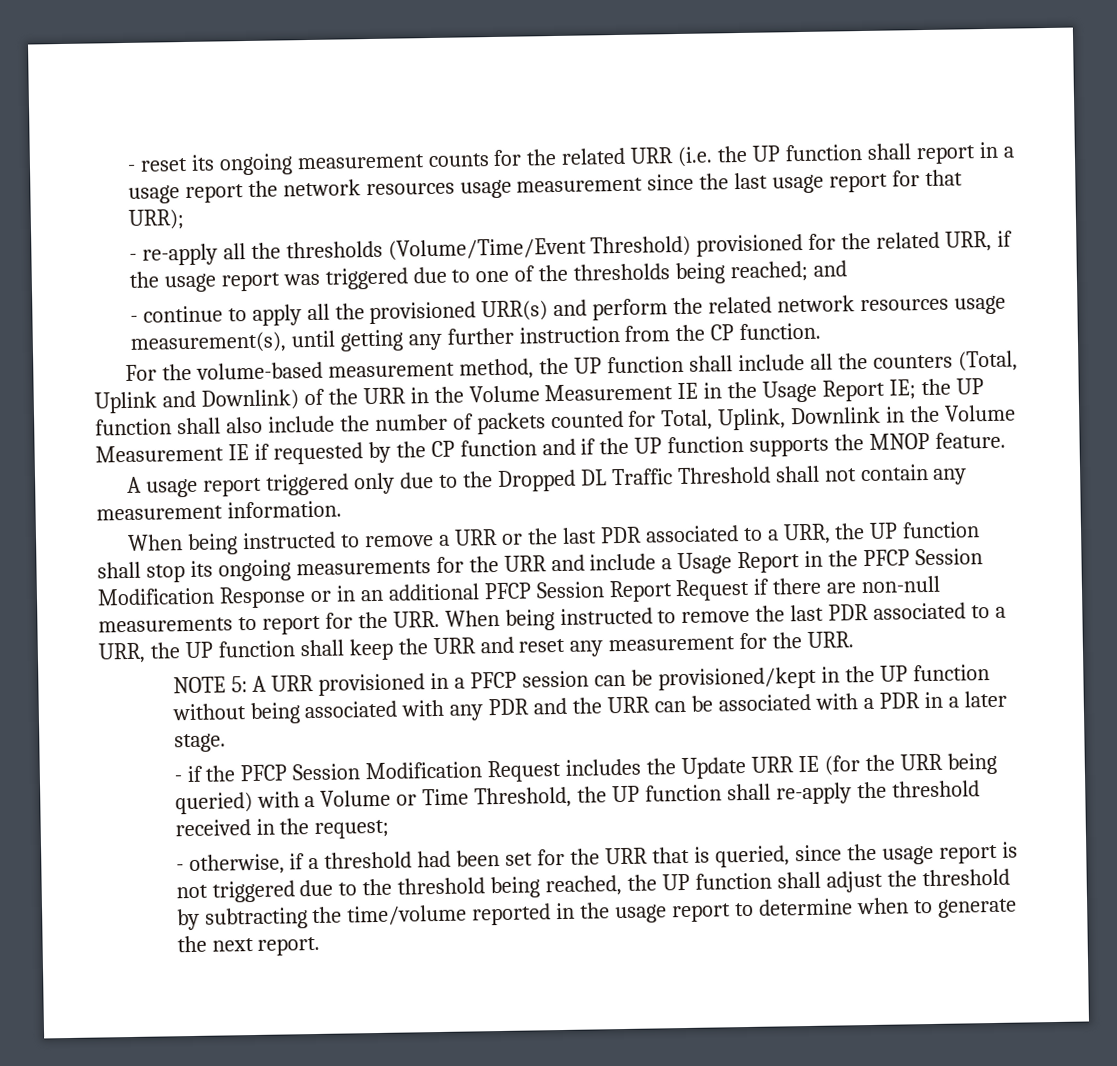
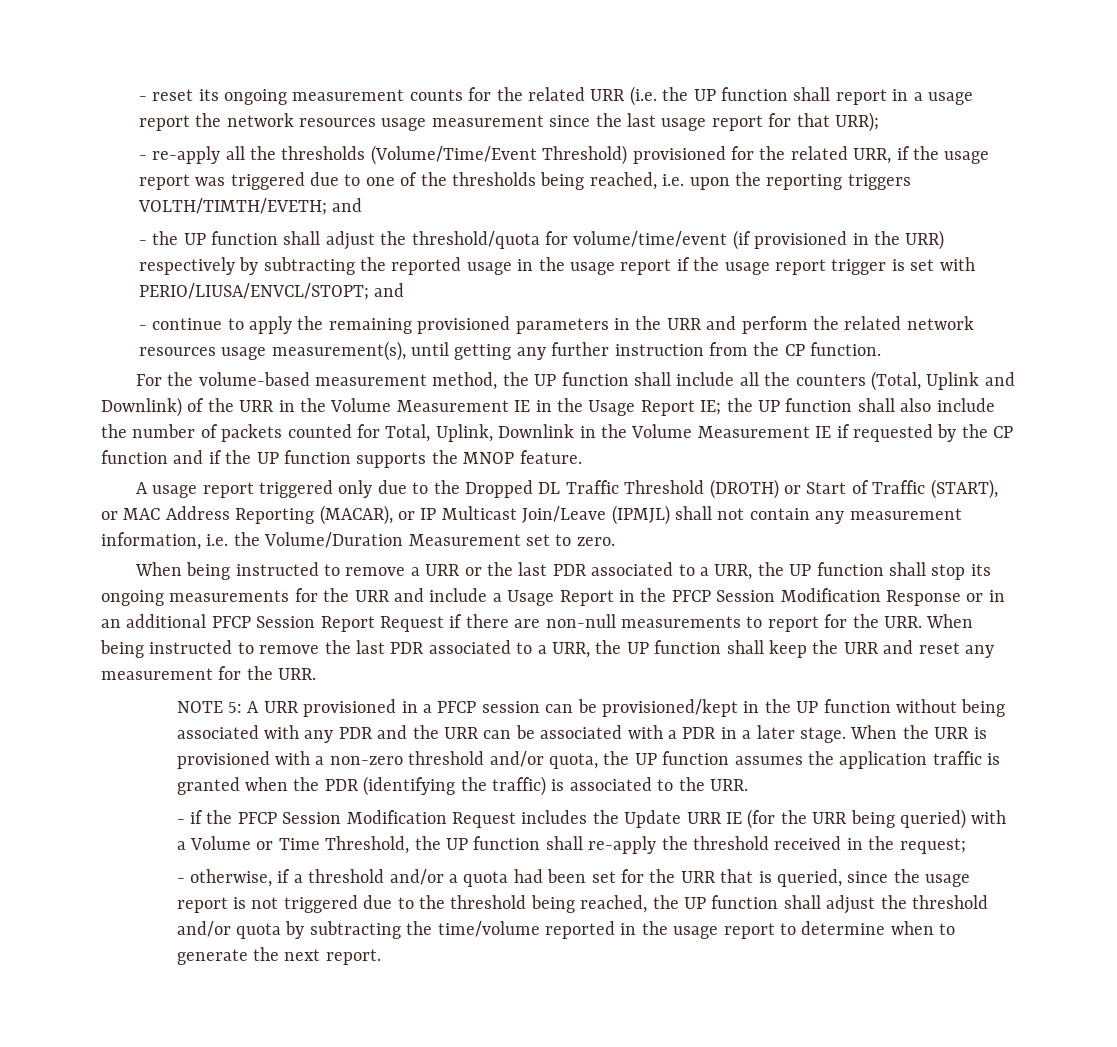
- - re-apply all the thresholds (Volume/Time/Event Threshold) provisioned for the related URR, if the usage report was triggered due to one of the thresholds being reached; and
+ - re-apply all the thresholds (Volume/Time/Event Threshold) provisioned for the related URR, if the usage report was triggered due to one of the thresholds being reached, i.e. upon the reporting triggers VOLTH/TIMTH/EVETH; and
+ - the UP function shall adjust the threshold/quota for volume/time/event (if provisioned in the URR) respectively by subtracting the reported usage in the usage report if the usage report trigger is set with PERIO/LIUSA/ENVCL/STOPT; and
- - continue to apply all the provisioned URR(s) and perform the related network resources usage measurement(s), until getting any further instruction from the CP function.
+ - continue to apply the remaining provisioned parameters in the URR and perform the related network resources usage measurement(s), until getting any further instruction from the CP function.
- A usage report triggered only due to the Dropped DL Traffic Threshold shall not contain any measurement information.
+ A usage report triggered only due to the Dropped DL Traffic Threshold (DROTH) or Start of Traffic (START), or MAC Address Reporting (MACAR), or IP Multicast Join/Leave (IPMJL) shall not contain any measurement information, i.e. the Volume/Duration Measurement set to zero.
+ When the URR is provisioned with a non-zero threshold and/or quota, the UP function assumes the application traffic is granted when the PDR (identifying the traffic) is associated to the URR.
- - otherwise, if a threshold had been set for the URR that is queried, since the usage report is not triggered due to the threshold being reached, the UP function shall adjust the threshold by subtracting the time/volume reported in the usage report to determine when to generate the next report.
+ - otherwise, if a threshold and/or a quota had been set for the URR that is queried, since the usage report is not triggered due to the threshold being reached, the UP function shall adjust the threshold and/or quota by subtracting the time/volume reported in the usage report to determine when to generate the next report.

